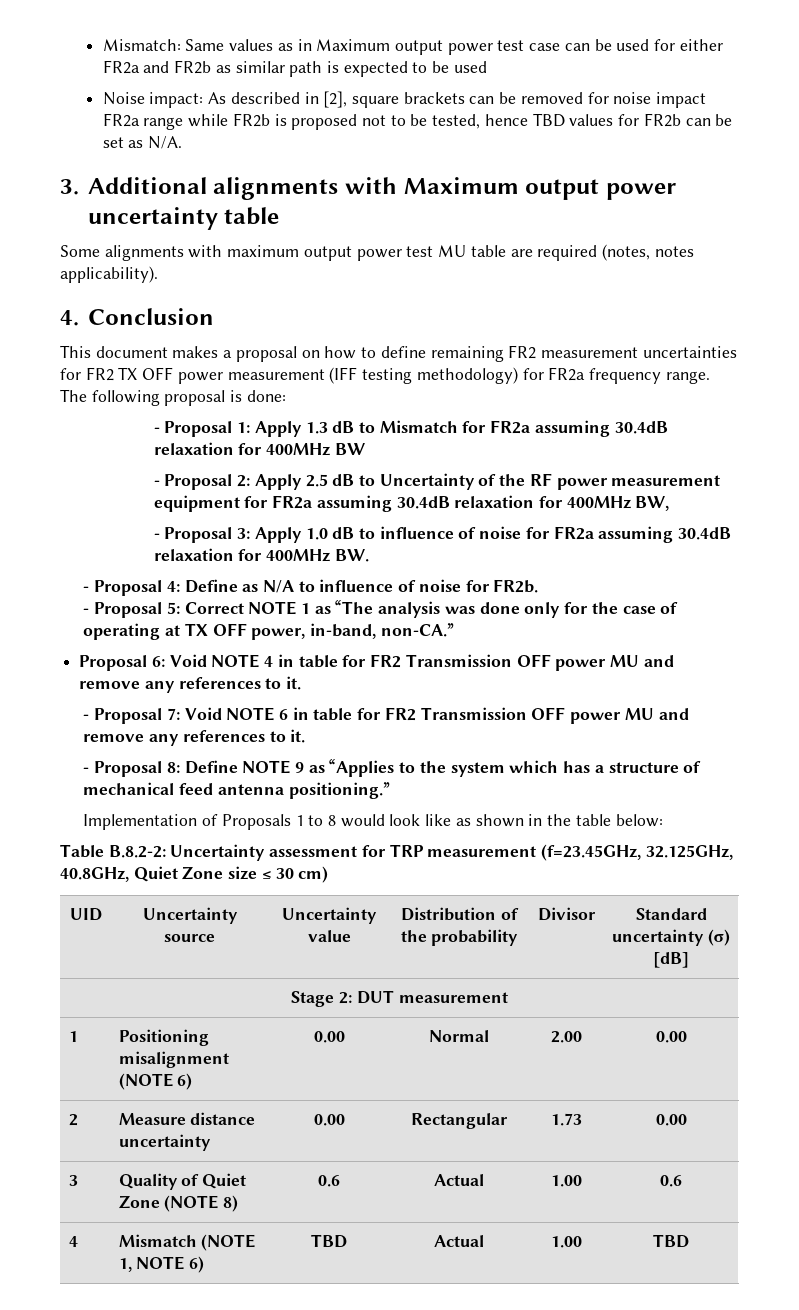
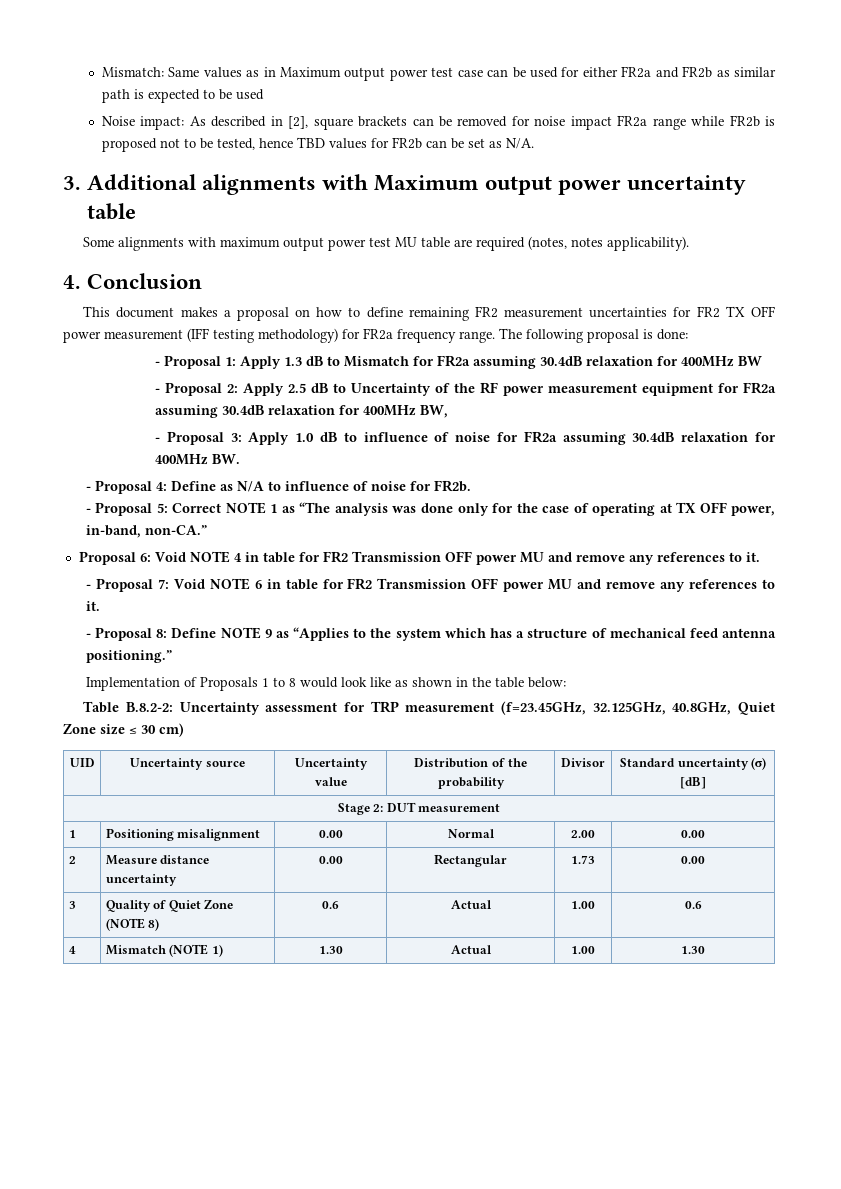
- 1 | Positioning misalignment (NOTE 6) | 0.00 | Normal | 2.00 | 0.00
+ 1 | Positioning misalignment | 0.00 | Normal | 2.00 | 0.00
- 4 | Mismatch (NOTE 1, NOTE 6) | TBD | Actual | 1.00 | TBD
+ 4 | Mismatch (NOTE 1) | 1.30 | Actual | 1.00 | 1.30

